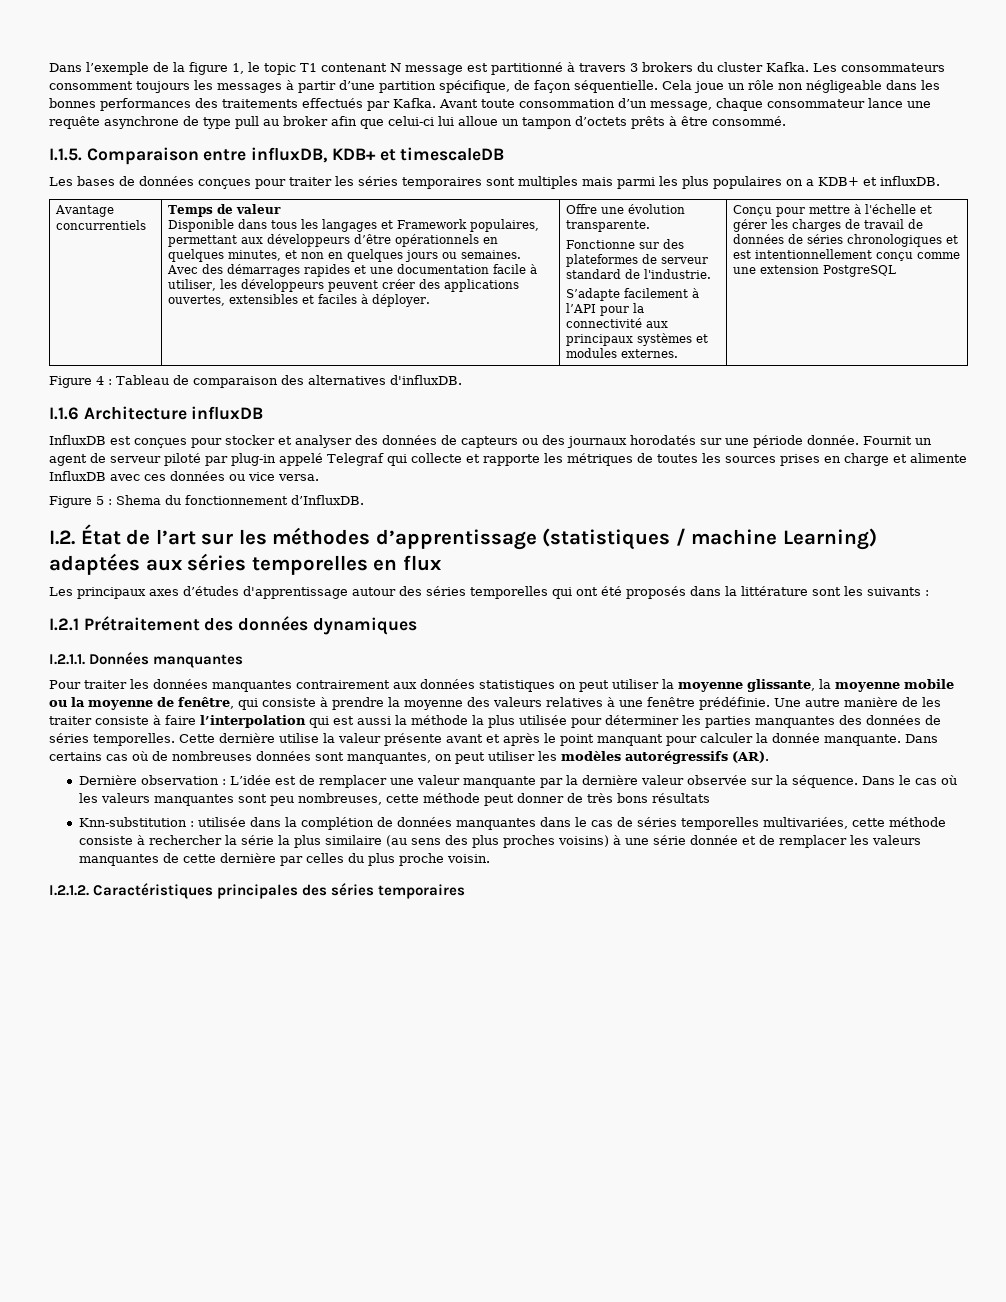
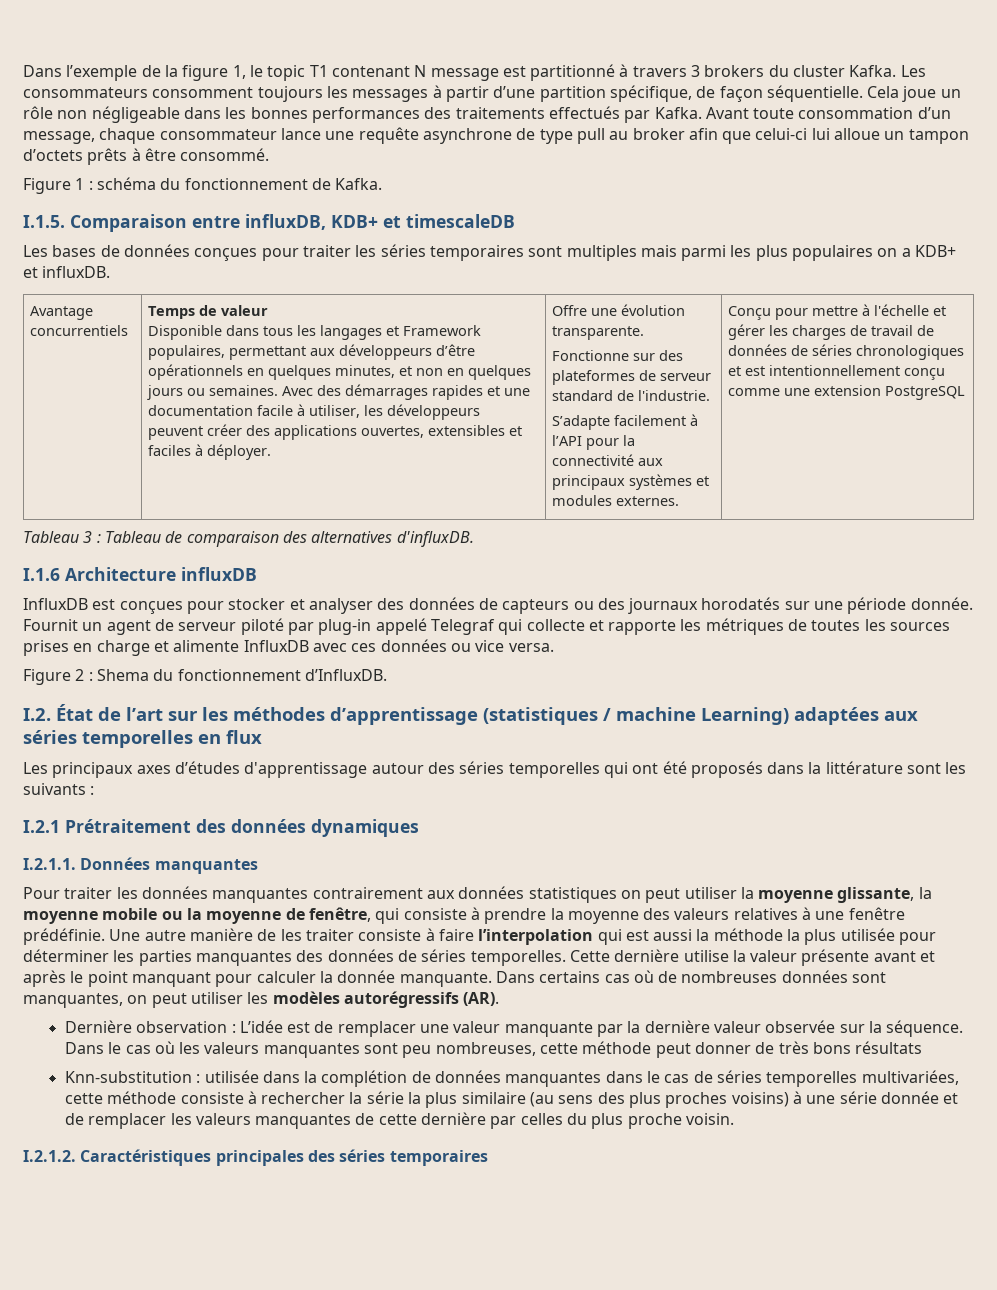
+ Figure 1 : schéma du fonctionnement de Kafka.
- Figure 4 : Tableau de comparaison des alternatives d'influxDB.
+ Tableau 3 : Tableau de comparaison des alternatives d'influxDB.
- Figure 5 : Shema du fonctionnement d’InfluxDB.
+ Figure 2 : Shema du fonctionnement d’InfluxDB.

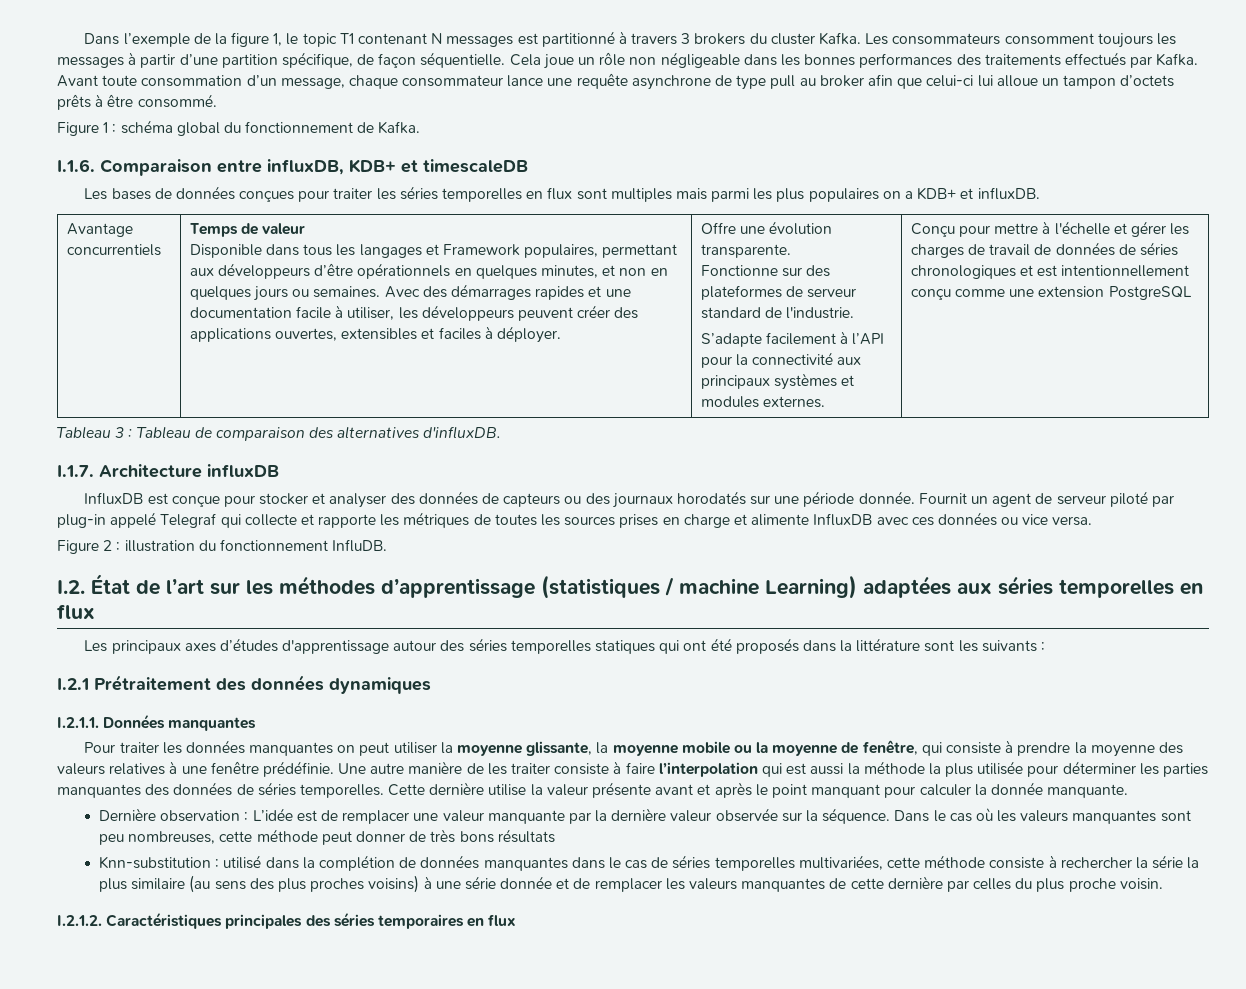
- Dans l’exemple de la figure 1, le topic T1 contenant N message est partitionné à travers 3 brokers du cluster Kafka.
+ Dans l’exemple de la figure 1, le topic T1 contenant N messages est partitionné à travers 3 brokers du cluster Kafka.
- Figure 1 : schéma du fonctionnement de Kafka.
+ Figure 1 : schéma global du fonctionnement de Kafka.
- I.1.5. Comparaison entre influxDB, KDB+ et timescaleDB
+ I.1.6. Comparaison entre influxDB, KDB+ et timescaleDB
- Les bases de données conçues pour traiter les séries temporaires sont multiples mais parmi les plus populaires on a KDB+ et influxDB.
+ Les bases de données conçues pour traiter les séries temporelles en flux sont multiples mais parmi les plus populaires on a KDB+ et influxDB.
- I.1.6 Architecture influxDB
+ I.1.7. Architecture influxDB
- InfluxDB est conçues pour stocker et analyser des données de capteurs ou des journaux horodatés sur une période donnée.
+ InfluxDB est conçue pour stocker et analyser des données de capteurs ou des journaux horodatés sur une période donnée.
- Figure 2 : Shema du fonctionnement d’InfluxDB.
+ Figure 2 : illustration du fonctionnement InfluDB.
- Les principaux axes d’études d'apprentissage autour des séries temporelles qui ont été proposés dans la littérature sont les suivants :
+ Les principaux axes d’études d'apprentissage autour des séries temporelles statiques qui ont été proposés dans la littérature sont les suivants :
- Pour traiter les données manquantes contrairement aux données statistiques on peut utiliser la moyenne glissante, la moyenne mobile ou la moyenne de fenêtre, qui consiste à prendre la moyenne des valeurs relatives à une fenêtre prédéfinie.
+ Pour traiter les données manquantes on peut utiliser la moyenne glissante, la moyenne mobile ou la moyenne de fenêtre, qui consiste à prendre la moyenne des valeurs relatives à une fenêtre prédéfinie.
- Dans certains cas où de nombreuses données sont manquantes, on peut utiliser les modèles autorégressifs (AR).
- Knn-substitution : utilisée dans la complétion de données manquantes dans le cas de séries temporelles multivariées, cette méthode consiste à rechercher la série la plus similaire (au sens des plus proches voisins) à une série donnée et de remplacer les valeurs manquantes de cette dernière par celles du plus proche voisin.
+ Knn-substitution : utilisé dans la complétion de données manquantes dans le cas de séries temporelles multivariées, cette méthode consiste à rechercher la série la plus similaire (au sens des plus proches voisins) à une série donnée et de remplacer les valeurs manquantes de cette dernière par celles du plus proche voisin.
- I.2.1.2. Caractéristiques principales des séries temporaires
+ I.2.1.2. Caractéristiques principales des séries temporaires en flux

